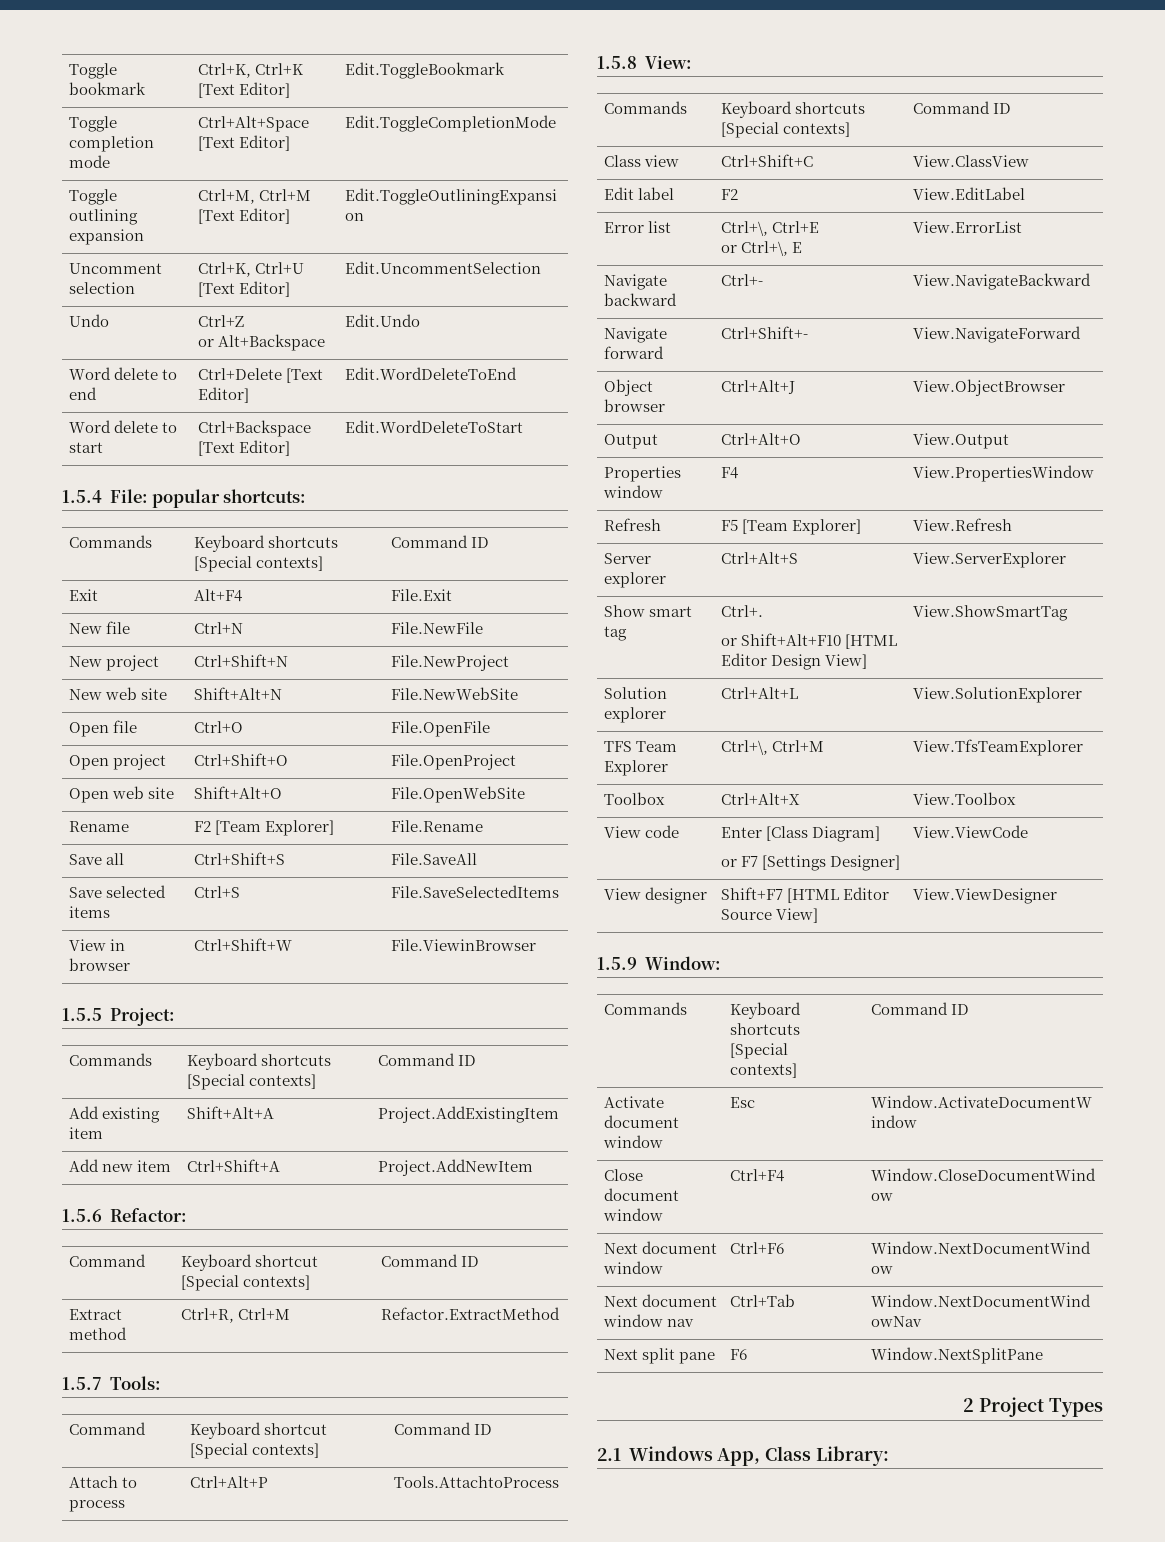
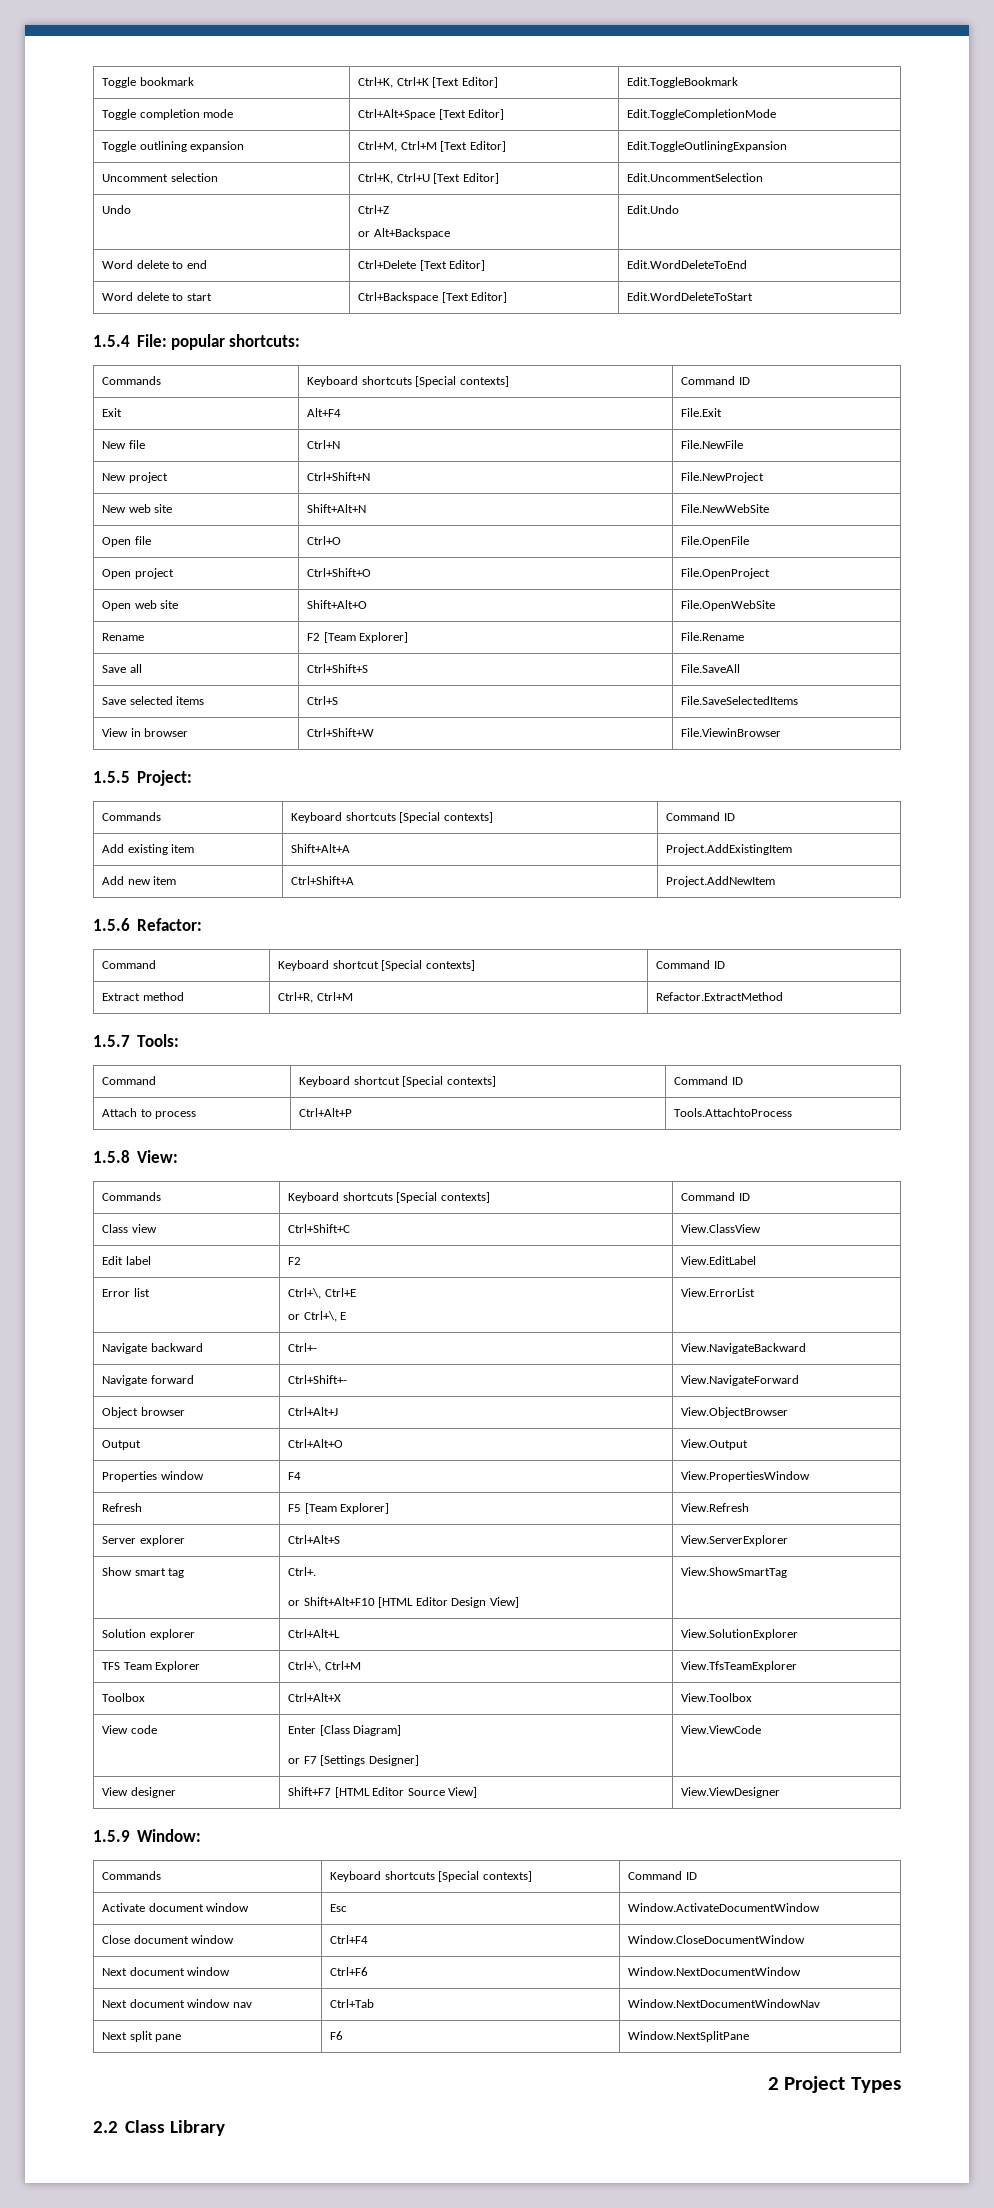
- 2.1 Windows App, Class Library:
+ 2.2 Class Library

